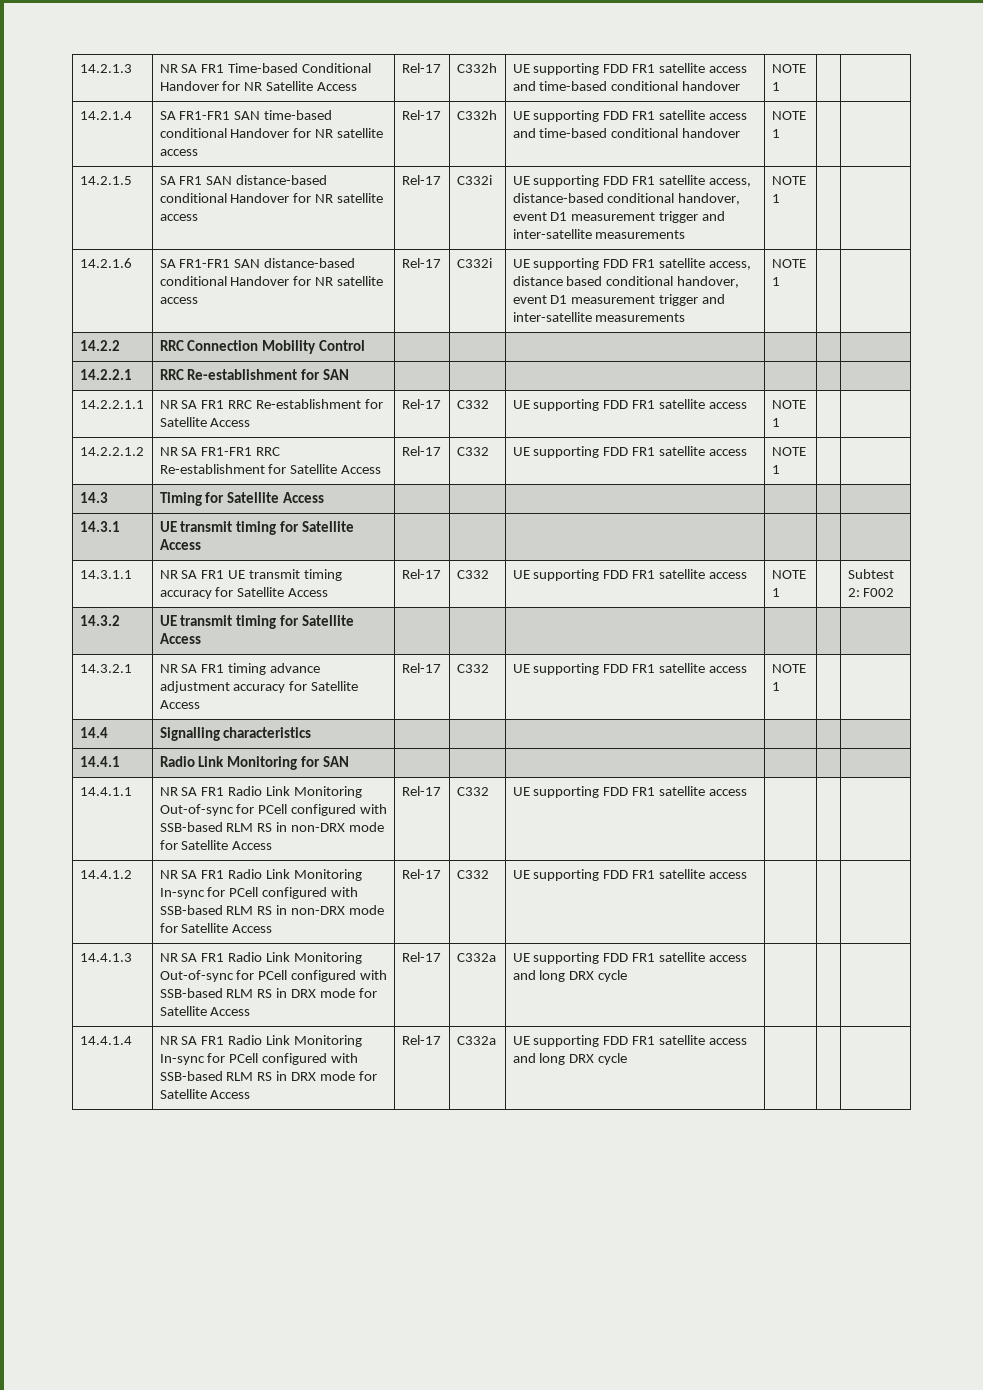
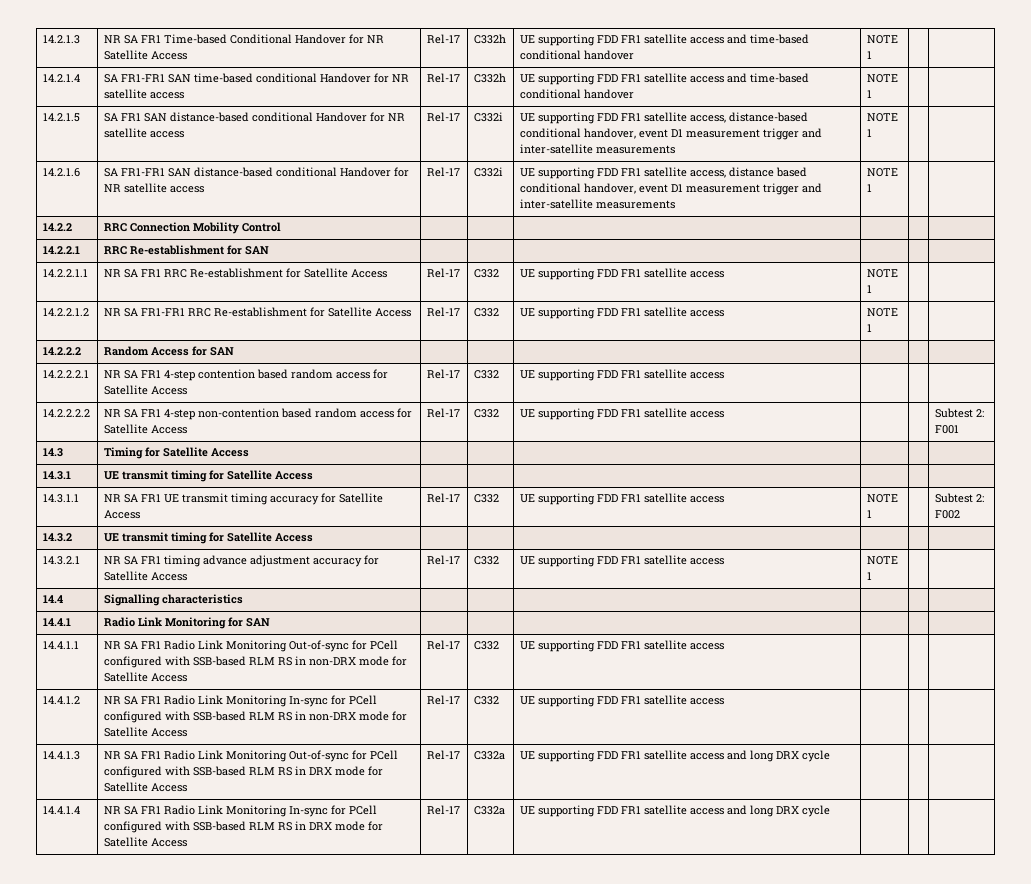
+ 14.2.2.2 | Random Access for SAN | | | | | |
+ 14.2.2.2.1 | NR SA FR1 4-step contention based random access for Satellite Access | Rel-17 | C332 | UE supporting FDD FR1 satellite access | | |
+ 14.2.2.2.2 | NR SA FR1 4-step non-contention based random access for Satellite Access | Rel-17 | C332 | UE supporting FDD FR1 satellite access | | | Subtest 2: F001

